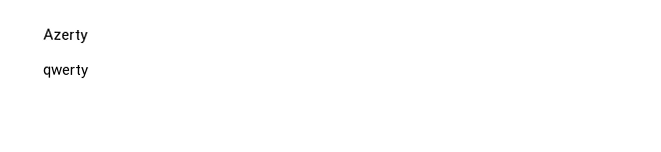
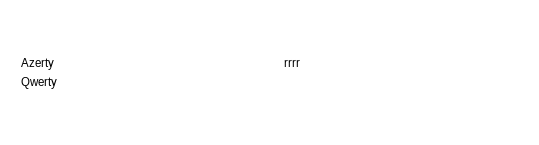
- qwerty
+ Qwerty
+ rrrr

